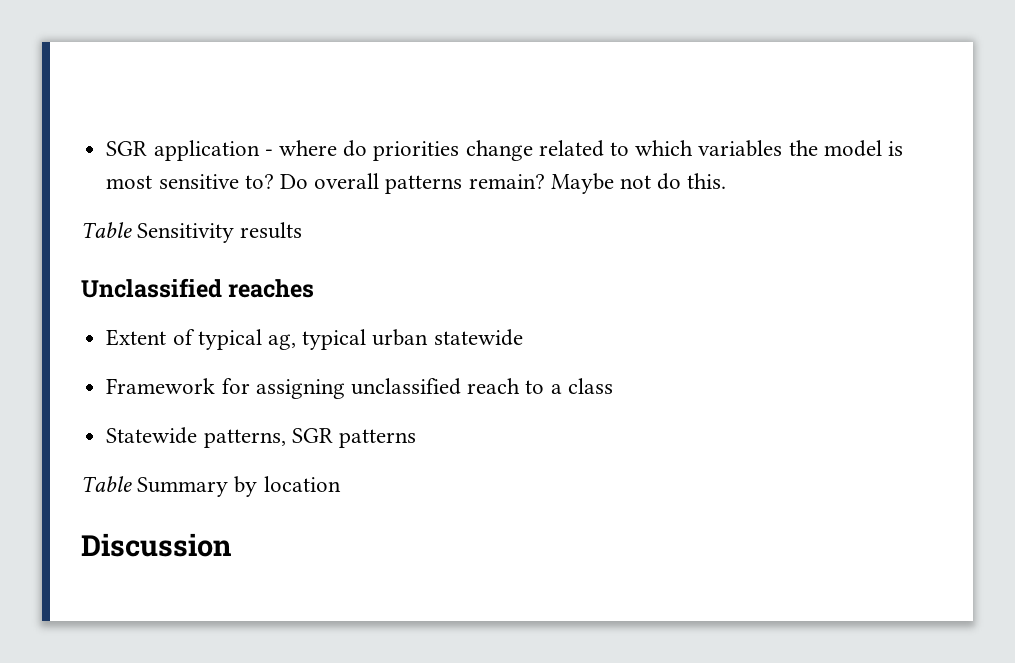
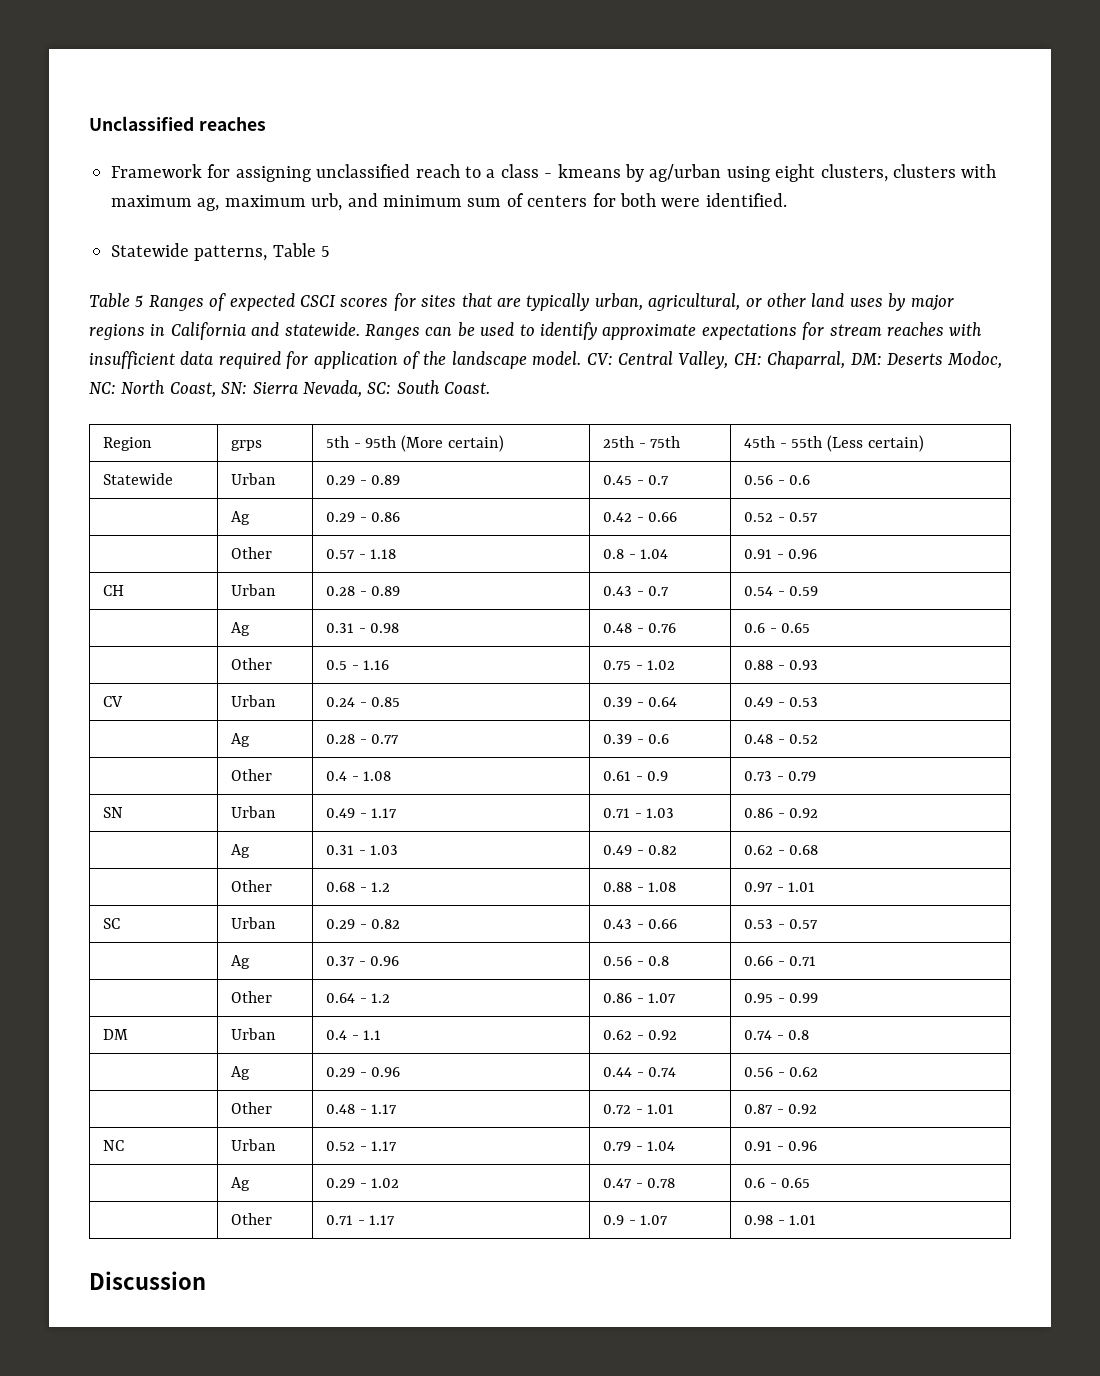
- SGR application - where do priorities change related to which variables the model is most sensitive to? Do overall patterns remain? Maybe not do this.
- Table Sensitivity results
  Unclassified reaches
- Extent of typical ag, typical urban statewide
- Framework for assigning unclassified reach to a class
+ Framework for assigning unclassified reach to a class - kmeans by ag/urban using eight clusters, clusters with maximum ag, maximum urb, and minimum sum of centers for both were identified.
- Statewide patterns, SGR patterns
- Table Summary by location
+ Statewide patterns, Table 5
+ Table 5 Ranges of expected CSCI scores for sites that are typically urban, agricultural, or other land uses by major regions in California and statewide. Ranges can be used to identify approximate expectations for stream reaches with insufficient data required for application of the landscape model. CV: Central Valley, CH: Chaparral, DM: Deserts Modoc, NC: North Coast, SN: Sierra Nevada, SC: South Coast.
+ Region | grps | 5th - 95th (More certain) | 25th - 75th | 45th - 55th (Less certain)
+ Statewide | Urban | 0.29 - 0.89 | 0.45 - 0.7 | 0.56 - 0.6
+ | Ag | 0.29 - 0.86 | 0.42 - 0.66 | 0.52 - 0.57
+ | Other | 0.57 - 1.18 | 0.8 - 1.04 | 0.91 - 0.96
+ CH | Urban | 0.28 - 0.89 | 0.43 - 0.7 | 0.54 - 0.59
+ | Ag | 0.31 - 0.98 | 0.48 - 0.76 | 0.6 - 0.65
+ | Other | 0.5 - 1.16 | 0.75 - 1.02 | 0.88 - 0.93
+ CV | Urban | 0.24 - 0.85 | 0.39 - 0.64 | 0.49 - 0.53
+ | Ag | 0.28 - 0.77 | 0.39 - 0.6 | 0.48 - 0.52
+ | Other | 0.4 - 1.08 | 0.61 - 0.9 | 0.73 - 0.79
+ SN | Urban | 0.49 - 1.17 | 0.71 - 1.03 | 0.86 - 0.92
+ | Ag | 0.31 - 1.03 | 0.49 - 0.82 | 0.62 - 0.68
+ | Other | 0.68 - 1.2 | 0.88 - 1.08 | 0.97 - 1.01
+ SC | Urban | 0.29 - 0.82 | 0.43 - 0.66 | 0.53 - 0.57
+ | Ag | 0.37 - 0.96 | 0.56 - 0.8 | 0.66 - 0.71
+ | Other | 0.64 - 1.2 | 0.86 - 1.07 | 0.95 - 0.99
+ DM | Urban | 0.4 - 1.1 | 0.62 - 0.92 | 0.74 - 0.8
+ | Ag | 0.29 - 0.96 | 0.44 - 0.74 | 0.56 - 0.62
+ | Other | 0.48 - 1.17 | 0.72 - 1.01 | 0.87 - 0.92
+ NC | Urban | 0.52 - 1.17 | 0.79 - 1.04 | 0.91 - 0.96
+ | Ag | 0.29 - 1.02 | 0.47 - 0.78 | 0.6 - 0.65
+ | Other | 0.71 - 1.17 | 0.9 - 1.07 | 0.98 - 1.01

